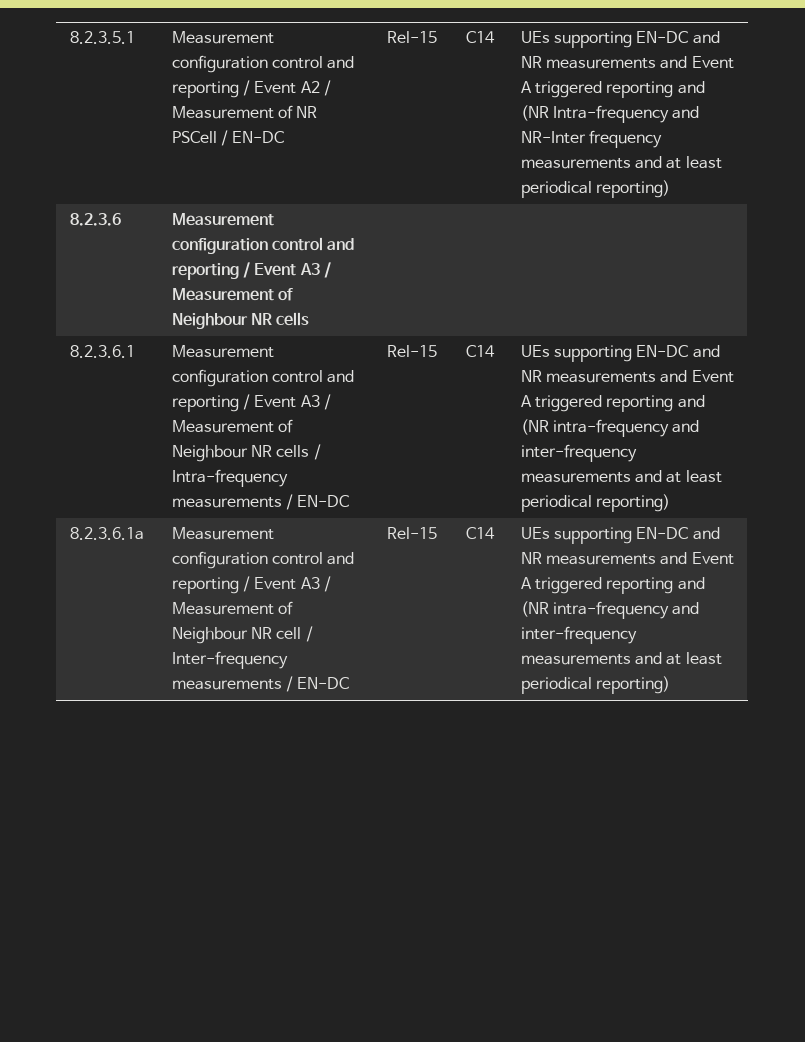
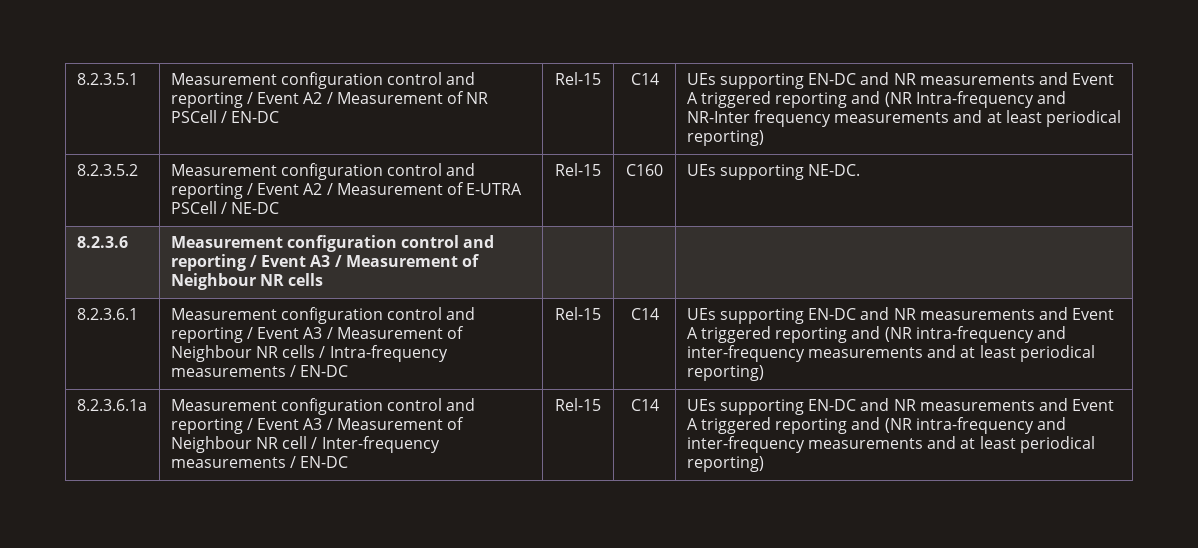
+ 8.2.3.5.2 | Measurement configuration control and reporting / Event A2 / Measurement of E-UTRA PSCell / NE-DC | Rel-15 | C160 | UEs supporting NE-DC.

